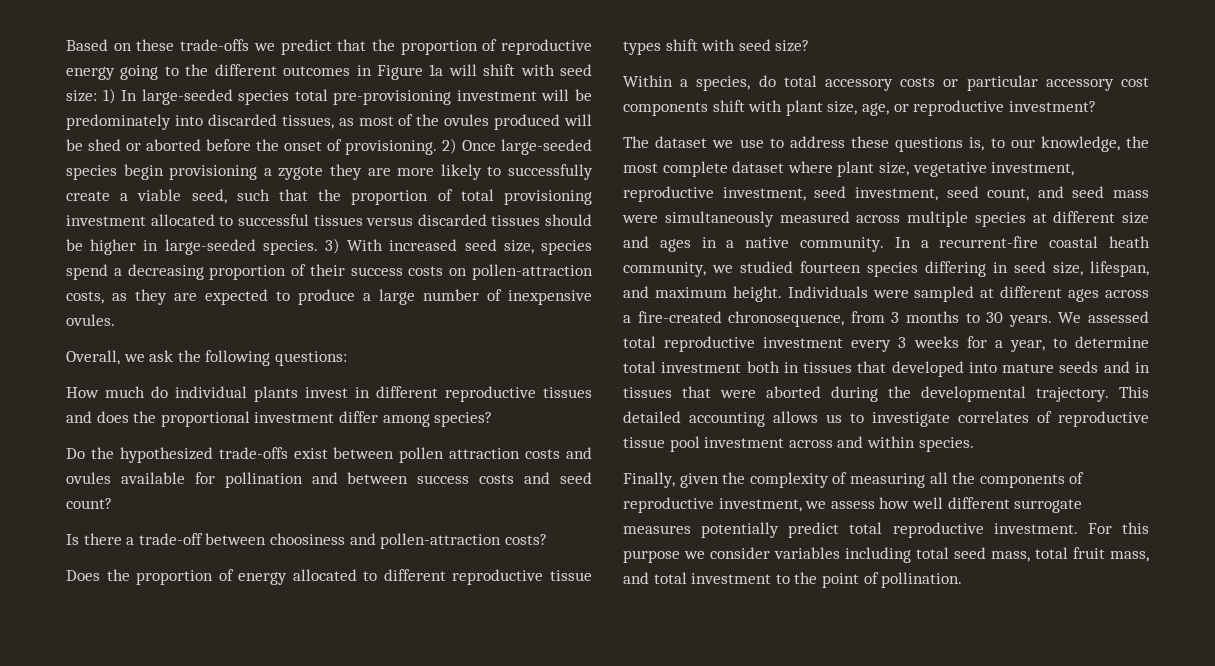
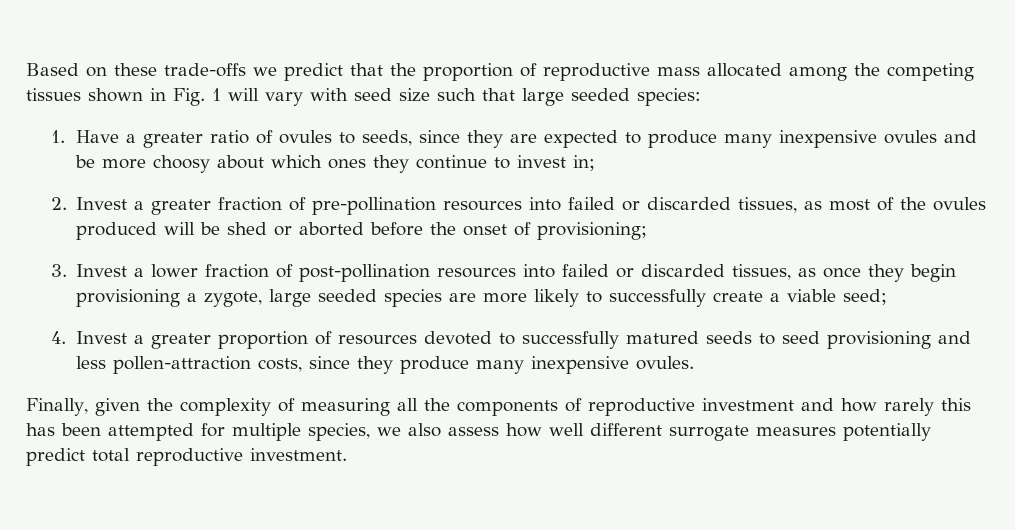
- Based on these trade-offs we predict that the proportion of reproductive energy going to the different outcomes in Figure 1a will shift with seed size: 1) In large-seeded species total pre-provisioning investment will be predominately into discarded tissues, as most of the ovules produced will be shed or aborted before the onset of provisioning. 2) Once large-seeded species begin provisioning a zygote they are more likely to successfully create a viable seed, such that the proportion of total provisioning investment allocated to successful tissues versus discarded tissues should be higher in large-seeded species. 3) With increased seed size, species spend a decreasing proportion of their success costs on pollen-attraction costs, as they are expected to produce a large number of inexpensive ovules.
- Overall, we ask the following questions:
- How much do individual plants invest in different reproductive tissues and does the proportional investment differ among species?
- Do the hypothesized trade-offs exist between pollen attraction costs and ovules available for pollination and between success costs and seed count?
- Is there a trade-off between choosiness and pollen-attraction costs?
- Does the proportion of energy allocated to different reproductive tissue types shift with seed size?
- Within a species, do total accessory costs or particular accessory cost components shift with plant size, age, or reproductive investment?
- The dataset we use to address these questions is, to our knowledge, the most complete dataset where plant size, vegetative investment, reproductive investment, seed investment, seed count, and seed mass were simultaneously measured across multiple species at different size and ages in a native community. In a recurrent-fire coastal heath community, we studied fourteen species differing in seed size, lifespan, and maximum height. Individuals were sampled at different ages across a fire-created chronosequence, from 3 months to 30 years. We assessed total reproductive investment every 3 weeks for a year, to determine total investment both in tissues that developed into mature seeds and in tissues that were aborted during the developmental trajectory. This detailed accounting allows us to investigate correlates of reproductive tissue pool investment across and within species.
+ Based on these trade-offs we predict that the proportion of reproductive mass allocated among the competing tissues shown in Fig. 1 will vary with seed size such that large seeded species:
+ 1. Have a greater ratio of ovules to seeds, since they are expected to produce many inexpensive ovules and be more choosy about which ones they continue to invest in;
+ 2. Invest a greater fraction of pre-pollination resources into failed or discarded tissues, as most of the ovules produced will be shed or aborted before the onset of provisioning;
+ 3. Invest a lower fraction of post-pollination resources into failed or discarded tissues, as once they begin provisioning a zygote, large seeded species are more likely to successfully create a viable seed;
+ 4. Invest a greater proportion of resources devoted to successfully matured seeds to seed provisioning and less pollen-attraction costs, since they produce many inexpensive ovules.
- Finally, given the complexity of measuring all the components of reproductive investment, we assess how well different surrogate measures potentially predict total reproductive investment. For this purpose we consider variables including total seed mass, total fruit mass, and total investment to the point of pollination.
+ Finally, given the complexity of measuring all the components of reproductive investment and how rarely this has been attempted for multiple species, we also assess how well different surrogate measures potentially predict total reproductive investment.

